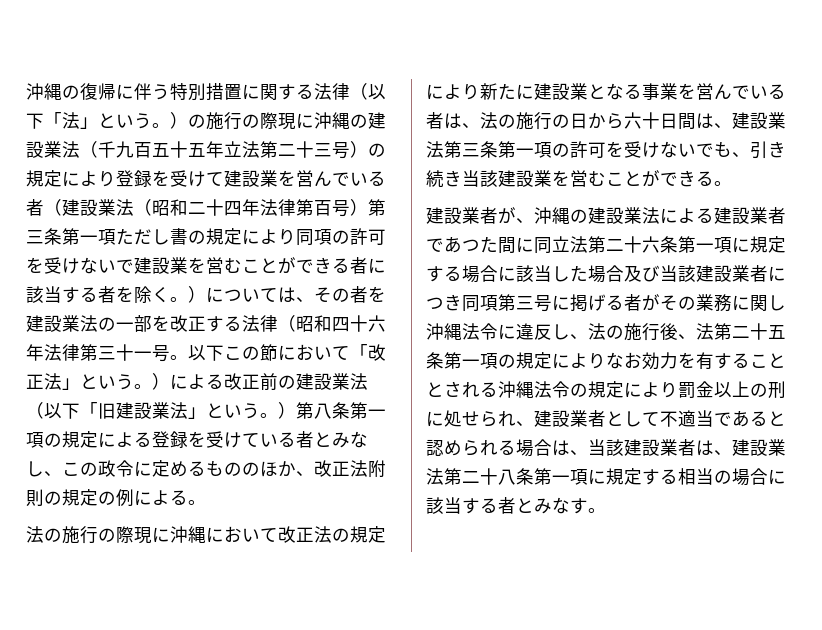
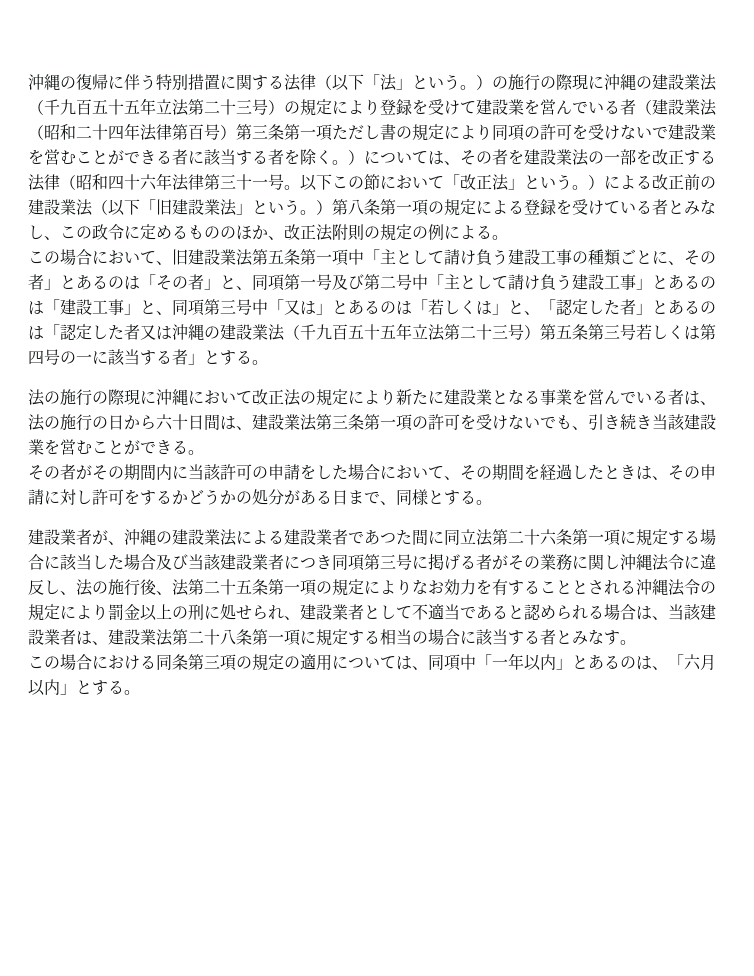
+ この場合において、旧建設業法第五条第一項中「主として請け負う建設工事の種類ごとに、その者」とあるのは「その者」と、同項第一号及び第二号中「主として請け負う建設工事」とあるのは「建設工事」と、同項第三号中「又は」とあるのは「若しくは」と、「認定した者」とあるのは「認定した者又は沖縄の建設業法（千九百五十五年立法第二十三号）第五条第三号若しくは第四号の一に該当する者」とする。
+ その者がその期間内に当該許可の申請をした場合において、その期間を経過したときは、その申請に対し許可をするかどうかの処分がある日まで、同様とする。
+ この場合における同条第三項の規定の適用については、同項中「一年以内」とあるのは、「六月以内」とする。

